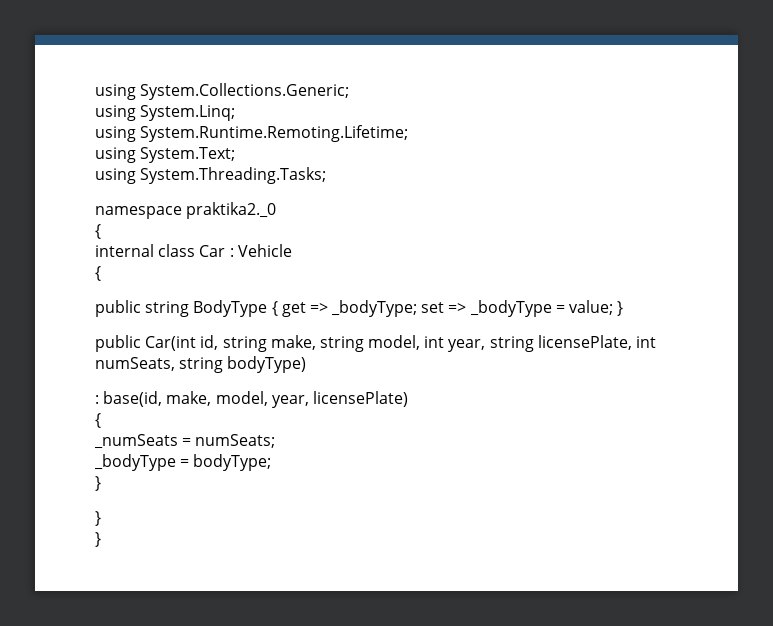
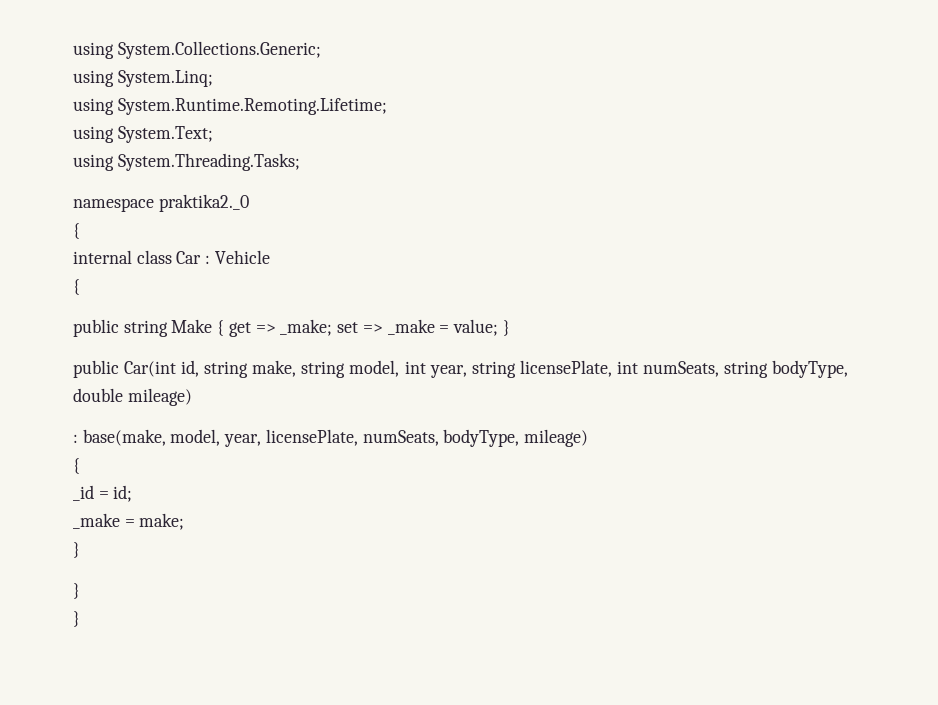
- public string BodyType { get => _bodyType; set => _bodyType = value; }
+ public string Make { get => _make; set => _make = value; }
- public Car(int id, string make, string model, int year, string licensePlate, int numSeats, string bodyType)
- : base(id, make, model, year, licensePlate)
+ public Car(int id, string make, string model, int year, string licensePlate, int numSeats, string bodyType, double mileage)
+ : base(make, model, year, licensePlate, numSeats, bodyType, mileage)
  {
- _numSeats = numSeats;
- _bodyType = bodyType;
+ _id = id;
+ _make = make;

